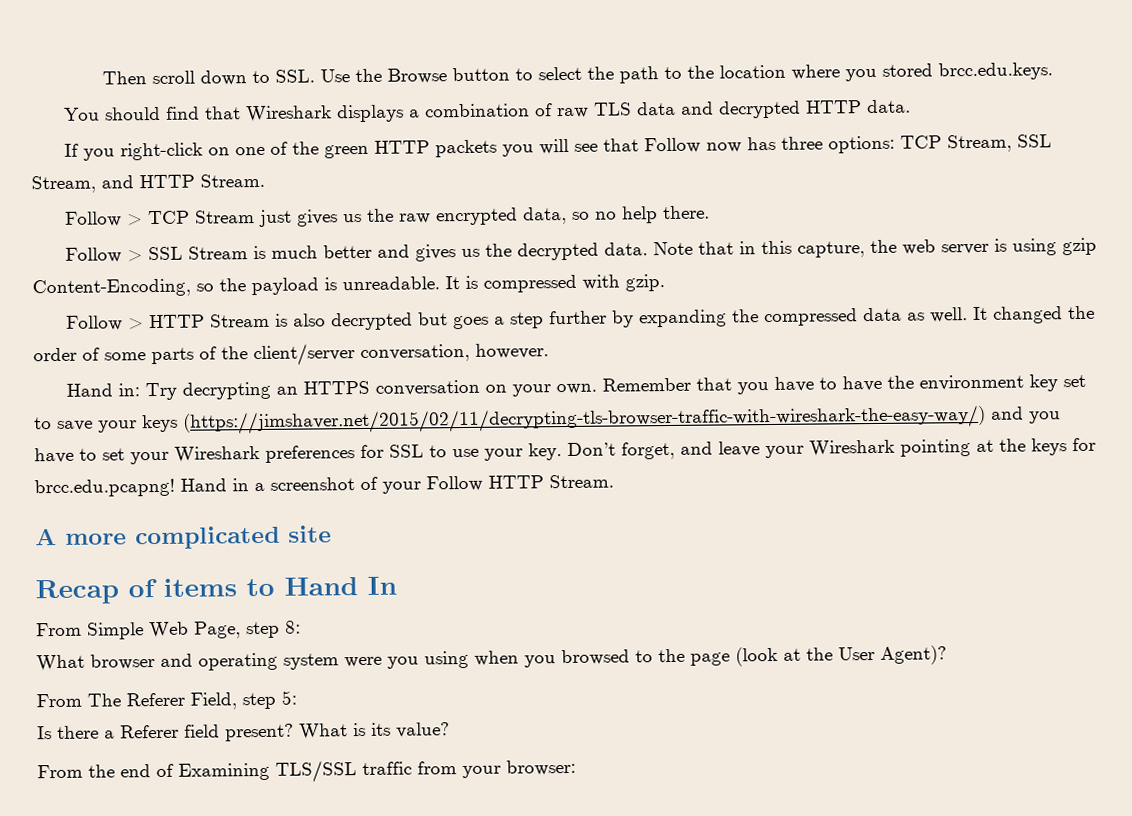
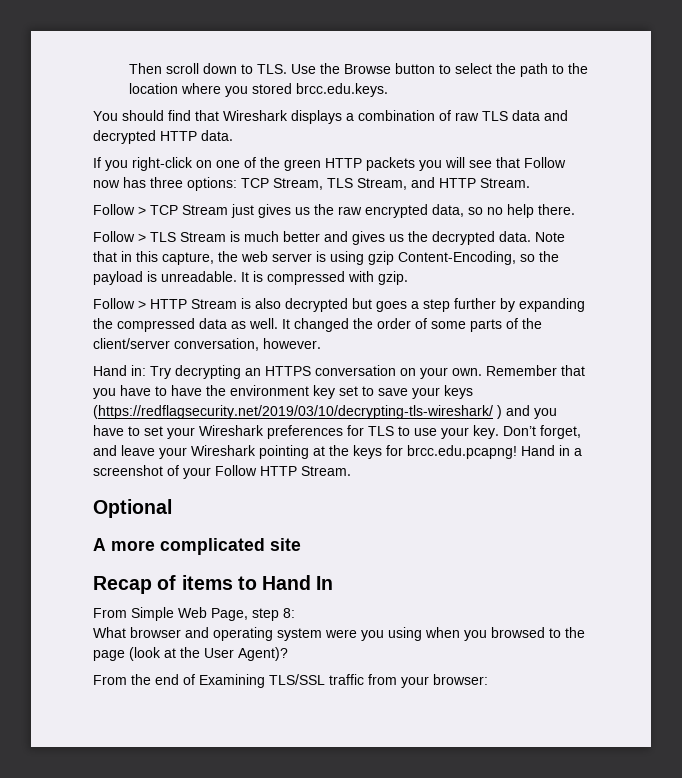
- Then scroll down to SSL. Use the Browse button to select the path to the location where you stored brcc.edu.keys.
+ Then scroll down to TLS. Use the Browse button to select the path to the location where you stored brcc.edu.keys.
- If you right-click on one of the green HTTP packets you will see that Follow now has three options: TCP Stream, SSL Stream, and HTTP Stream.
+ If you right-click on one of the green HTTP packets you will see that Follow now has three options: TCP Stream, TLS Stream, and HTTP Stream.
- Follow > SSL Stream is much better and gives us the decrypted data.
+ Follow > TLS Stream is much better and gives us the decrypted data.
- Remember that you have to have the environment key set to save your keys (https://jimshaver.net/2015/02/11/decrypting-tls-browser-traffic-with-wireshark-the-easy-way/) and you have to set your Wireshark preferences for SSL to use your key.
+ Remember that you have to have the environment key set to save your keys (https://redflagsecurity.net/2019/03/10/decrypting-tls-wireshark/ ) and you have to set your Wireshark preferences for TLS to use your key.
+ Optional
- From The Referer Field, step 5:
- Is there a Referer field present? What is its value?

